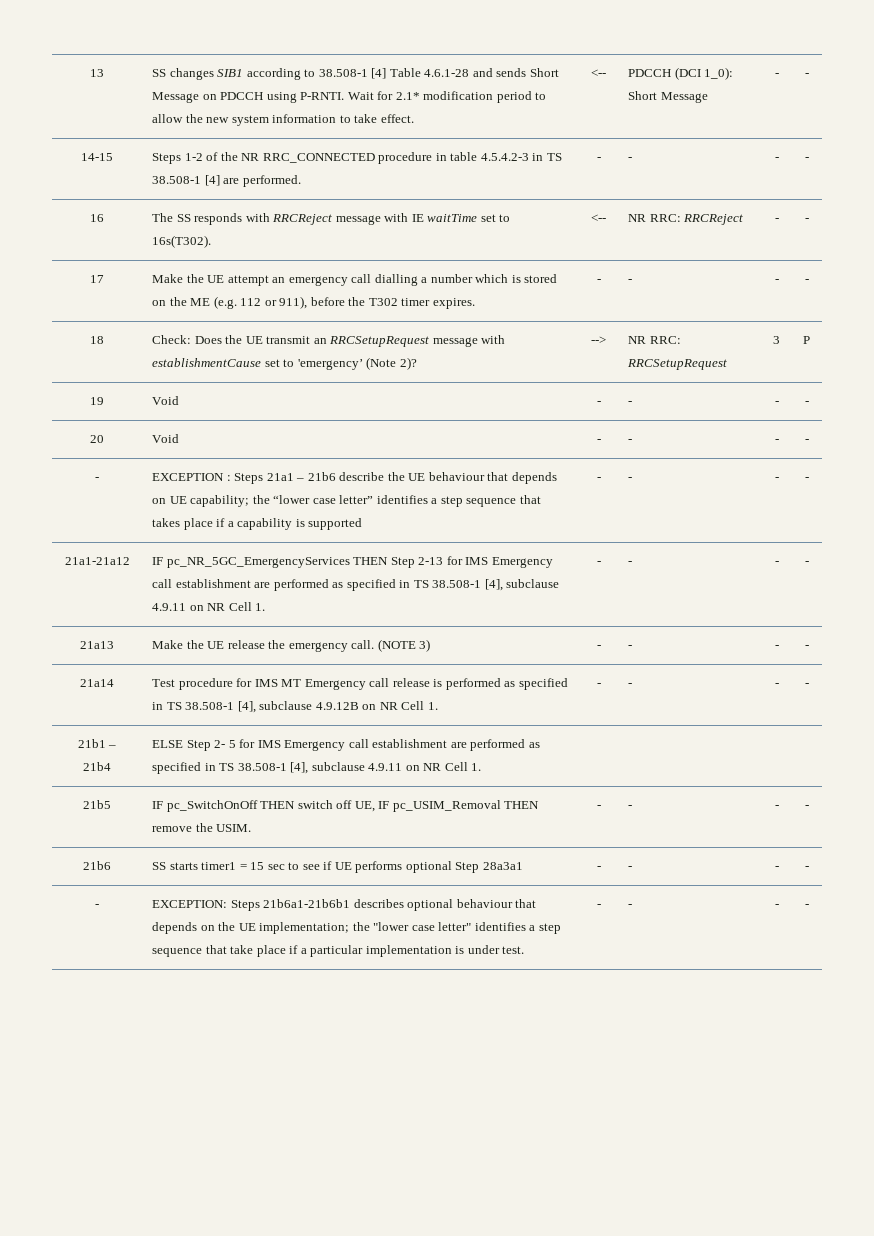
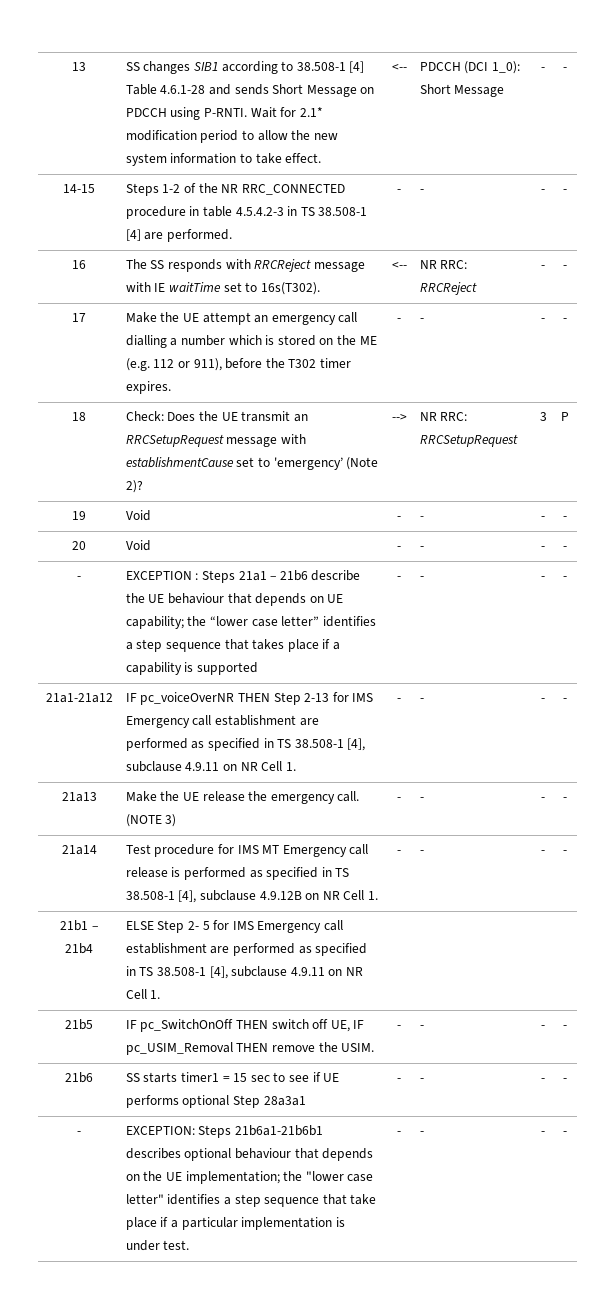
- 21a1-21a12 | IF pc_NR_5GC_EmergencyServices THEN Step 2-13 for IMS Emergency call establishment are performed as specified in TS 38.508-1 [4], subclause 4.9.11 on NR Cell 1. | - | - | - | -
+ 21a1-21a12 | IF pc_voiceOverNR THEN Step 2-13 for IMS Emergency call establishment are performed as specified in TS 38.508-1 [4], subclause 4.9.11 on NR Cell 1. | - | - | - | -

